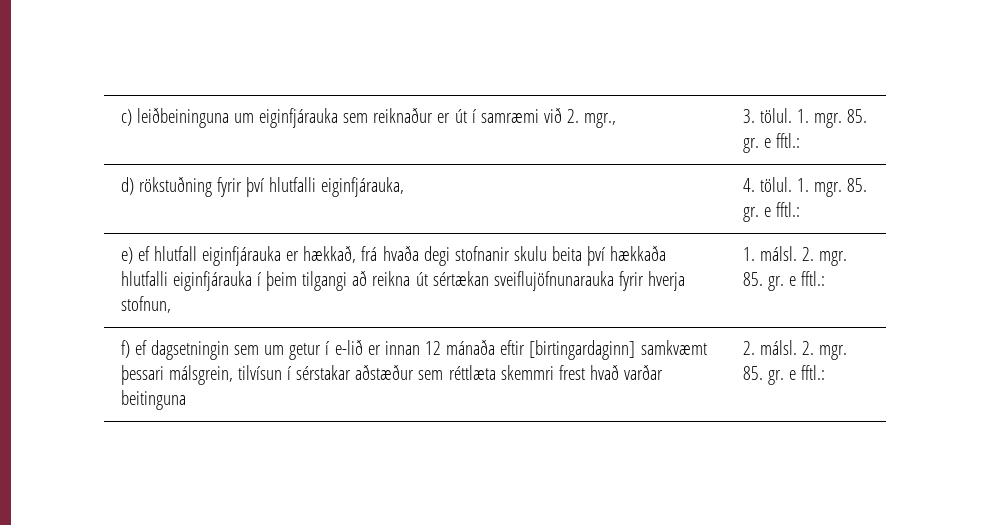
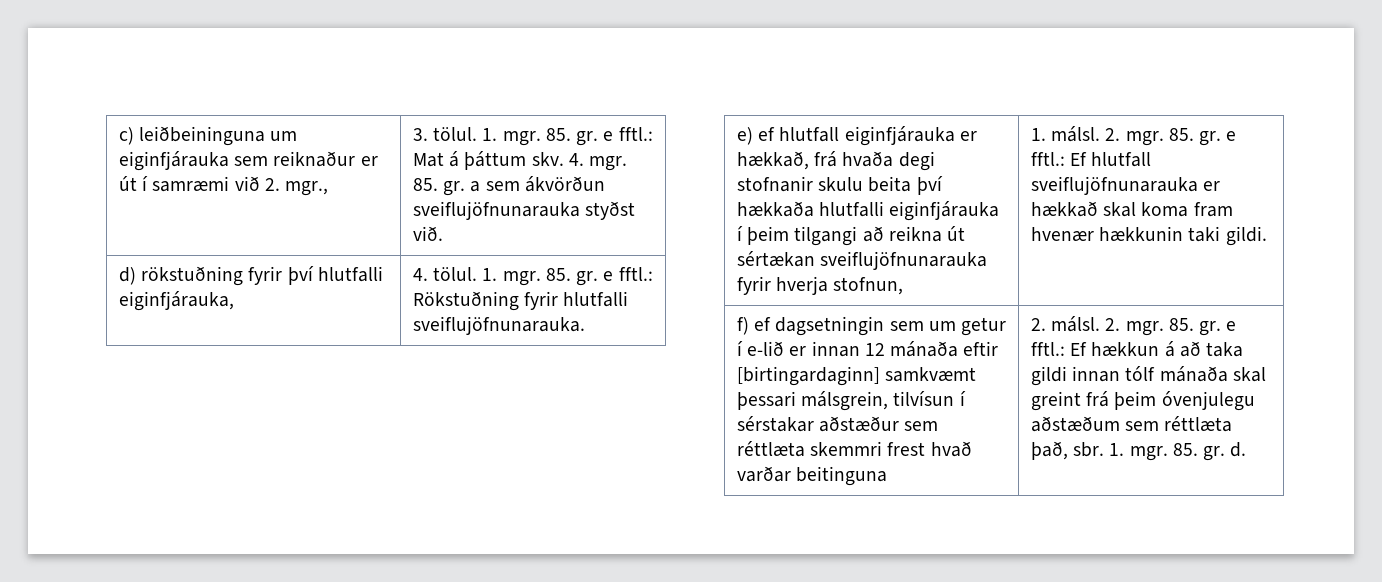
- c) leiðbeininguna um eiginfjárauka sem reiknaður er út í samræmi við 2. mgr., | 3. tölul. 1. mgr. 85. gr. e fftl.:
+ c) leiðbeininguna um eiginfjárauka sem reiknaður er út í samræmi við 2. mgr., | 3. tölul. 1. mgr. 85. gr. e fftl.: Mat á þáttum skv. 4. mgr. 85. gr. a sem ákvörðun sveiflujöfnunarauka styðst við.
- d) rökstuðning fyrir því hlutfalli eiginfjárauka, | 4. tölul. 1. mgr. 85. gr. e fftl.:
+ d) rökstuðning fyrir því hlutfalli eiginfjárauka, | 4. tölul. 1. mgr. 85. gr. e fftl.: Rökstuðning fyrir hlutfalli sveiflujöfnunarauka.
- 1. málsl. 2. mgr. 85. gr. e fftl.:
+ 1. málsl. 2. mgr. 85. gr. e fftl.: Ef hlutfall sveiflujöfnunarauka er hækkað skal koma fram hvenær hækkunin taki gildi.
- 2. málsl. 2. mgr. 85. gr. e fftl.:
+ 2. málsl. 2. mgr. 85. gr. e fftl.: Ef hækkun á að taka gildi innan tólf mánaða skal greint frá þeim óvenjulegu aðstæðum sem réttlæta það, sbr. 1. mgr. 85. gr. d.

